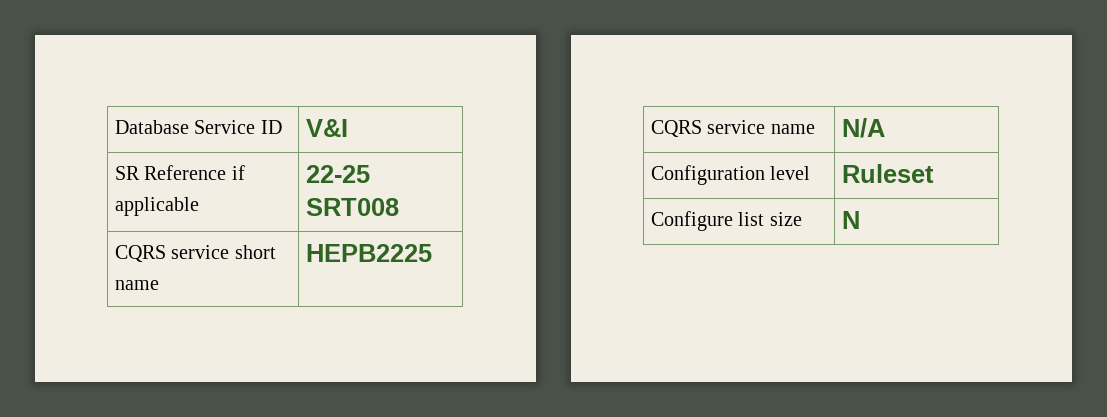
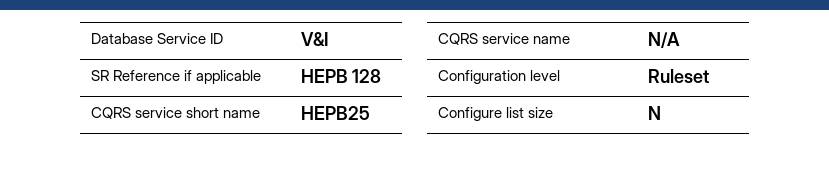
- SR Reference if applicable | 22-25 SRT008
+ SR Reference if applicable | HEPB 128
- CQRS service short name | HEPB2225
+ CQRS service short name | HEPB25

